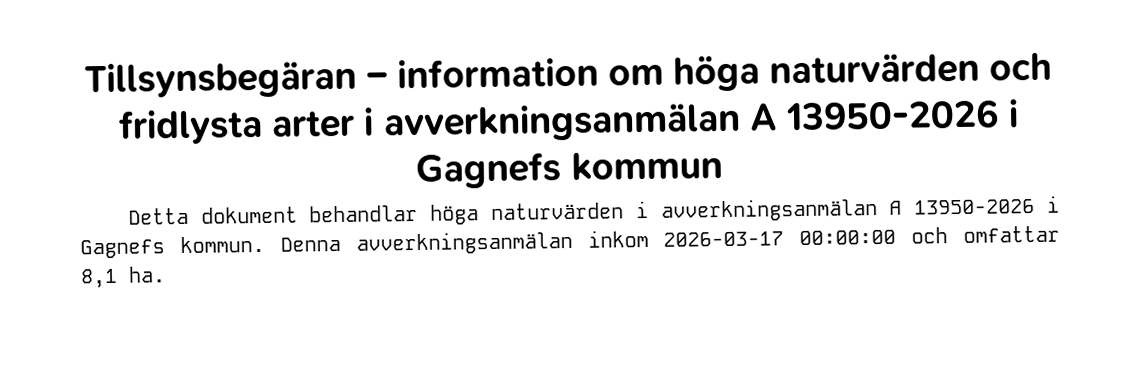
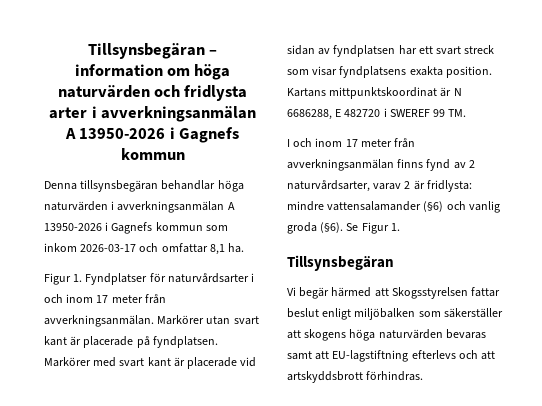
- Detta dokument behandlar höga naturvärden i avverkningsanmälan A 13950-2026 i Gagnefs kommun. Denna avverkningsanmälan inkom 2026-03-17 00:00:00 och omfattar 8,1 ha.
+ Denna tillsynsbegäran behandlar höga naturvärden i avverkningsanmälan A 13950-2026 i Gagnefs kommun som inkom 2026-03-17 och omfattar 8,1 ha.
+ Figur 1. Fyndplatser för naturvårdsarter i och inom 17 meter från avverkningsanmälan. Markörer utan svart kant är placerade på fyndplatsen. Markörer med svart kant är placerade vid sidan av fyndplatsen har ett svart streck som visar fyndplatsens exakta position. Kartans mittpunktskoordinat är N 6686288, E 482720 i SWEREF 99 TM.
+ I och inom 17 meter från avverkningsanmälan finns fynd av 2 naturvårdsarter, varav 2 är fridlysta: mindre vattensalamander (§6) och vanlig groda (§6). Se Figur 1.
+ Tillsynsbegäran
+ Vi begär härmed att Skogsstyrelsen fattar beslut enligt miljöbalken som säkerställer att skogens höga naturvärden bevaras samt att EU-lagstiftning efterlevs och att artskyddsbrott förhindras.

